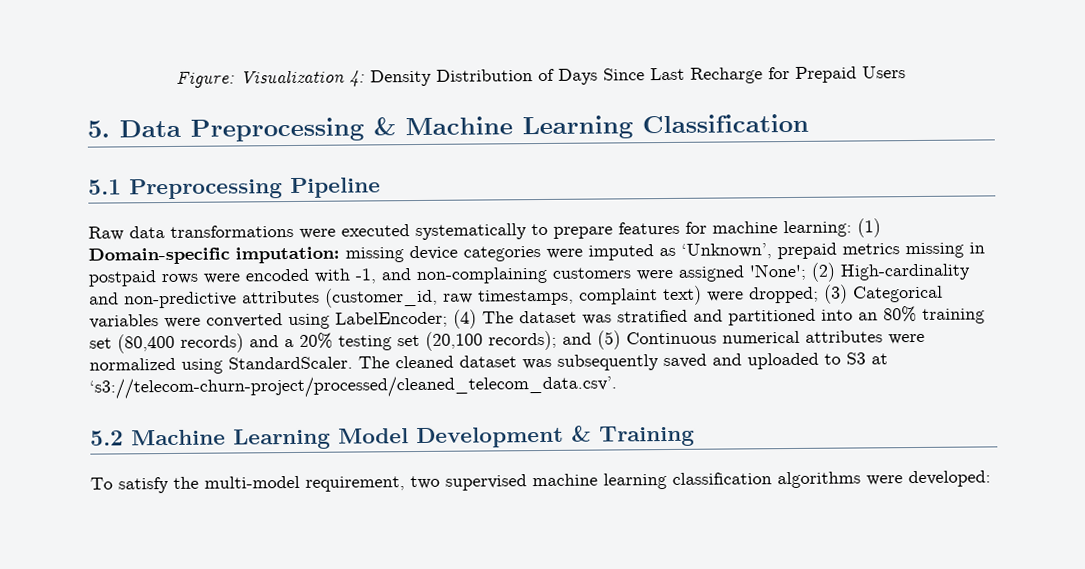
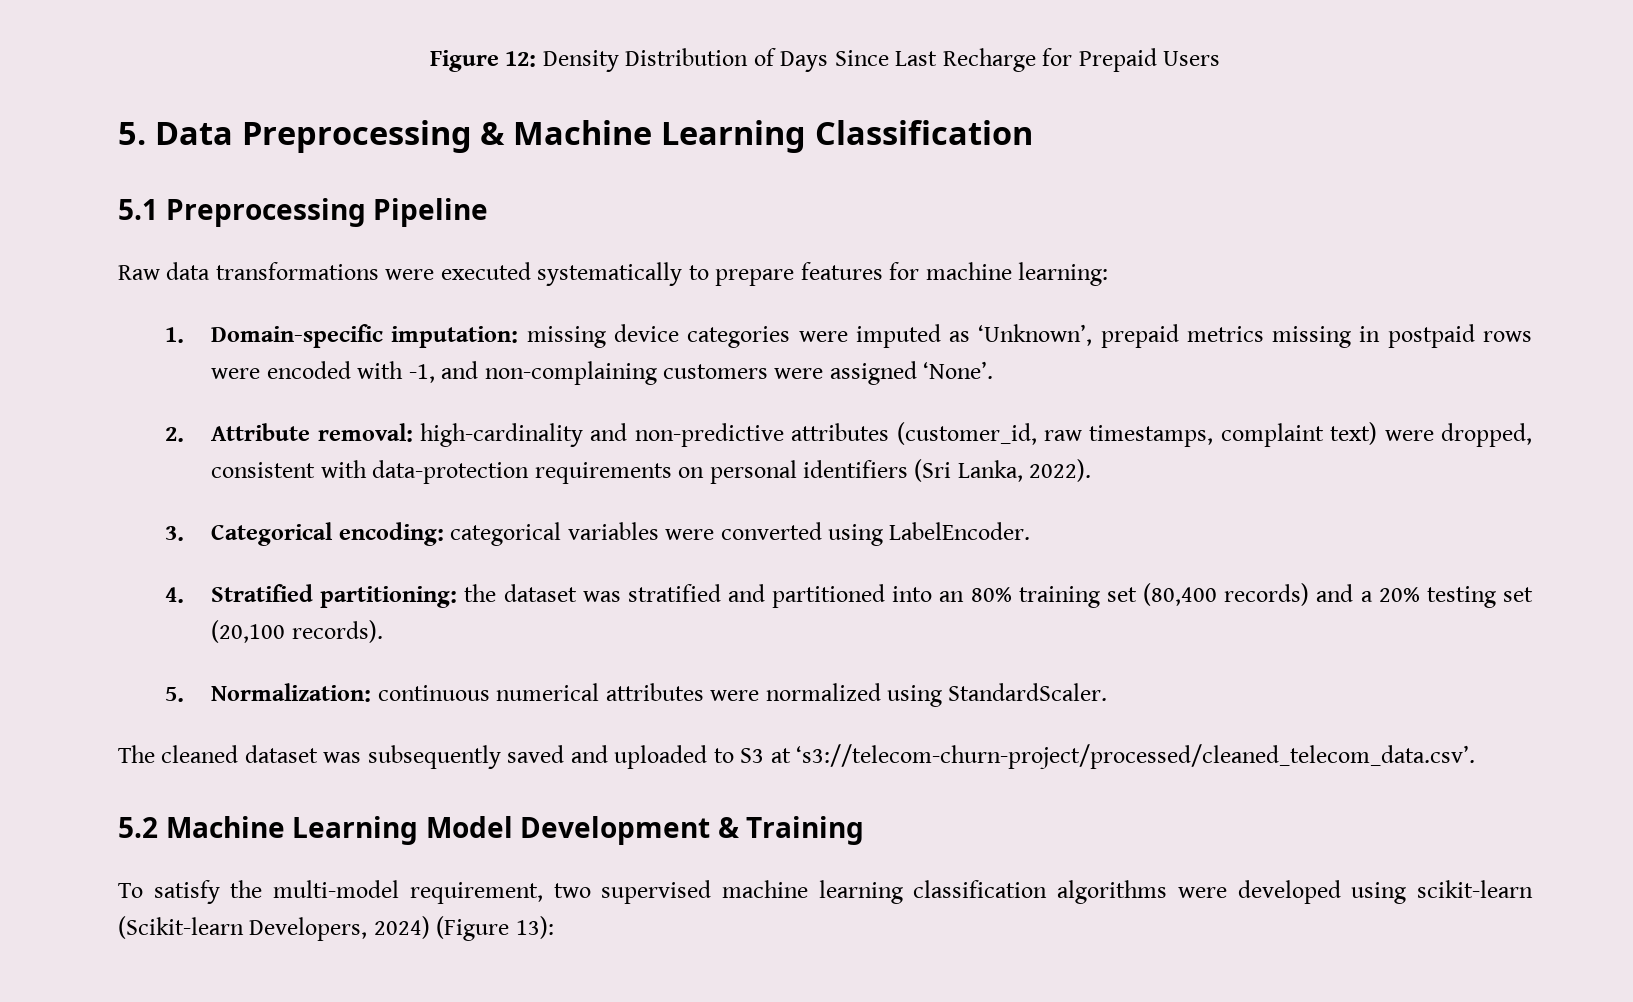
- Figure: Visualization 4: Density Distribution of Days Since Last Recharge for Prepaid Users
+ Figure 12: Density Distribution of Days Since Last Recharge for Prepaid Users
- Raw data transformations were executed systematically to prepare features for machine learning: (1) Domain-specific imputation:
+ Raw data transformations were executed systematically to prepare features for machine learning:
+ 1. Domain-specific imputation:
- missing device categories were imputed as ‘Unknown’, prepaid metrics missing in postpaid rows were encoded with -1, and non-complaining customers were assigned 'None'; (2) High-cardinality and non-predictive attributes (customer_id, raw timestamps, complaint text) were dropped; (3) Categorical variables were converted using LabelEncoder; (4) The dataset was stratified and partitioned into an 80% training set (80,400 records) and a 20% testing set (20,100 records); and (5) Continuous numerical attributes were normalized using StandardScaler. The cleaned dataset was subsequently saved and uploaded to S3 at ‘s3://telecom-churn-project/processed/cleaned_telecom_data.csv’.
+ missing device categories were imputed as ‘Unknown’, prepaid metrics missing in postpaid rows were encoded with -1, and non-complaining customers were assigned ‘None’.
+ 2. Attribute removal: high-cardinality and non-predictive attributes (customer_id, raw timestamps, complaint text) were dropped, consistent with data-protection requirements on personal identifiers (Sri Lanka, 2022).
+ 3. Categorical encoding: categorical variables were converted using LabelEncoder.
+ 4. Stratified partitioning: the dataset was stratified and partitioned into an 80% training set (80,400 records) and a 20% testing set (20,100 records).
+ 5. Normalization: continuous numerical attributes were normalized using StandardScaler.
+ The cleaned dataset was subsequently saved and uploaded to S3 at ‘s3://telecom-churn-project/processed/cleaned_telecom_data.csv’.
- To satisfy the multi-model requirement, two supervised machine learning classification algorithms were developed:
+ To satisfy the multi-model requirement, two supervised machine learning classification algorithms were developed using scikit-learn (Scikit-learn Developers, 2024) (Figure 13):

